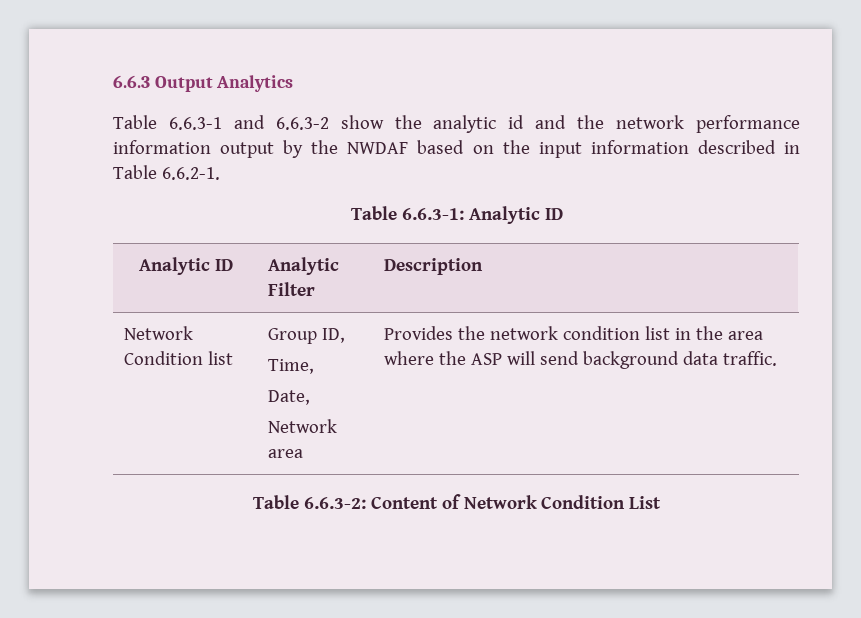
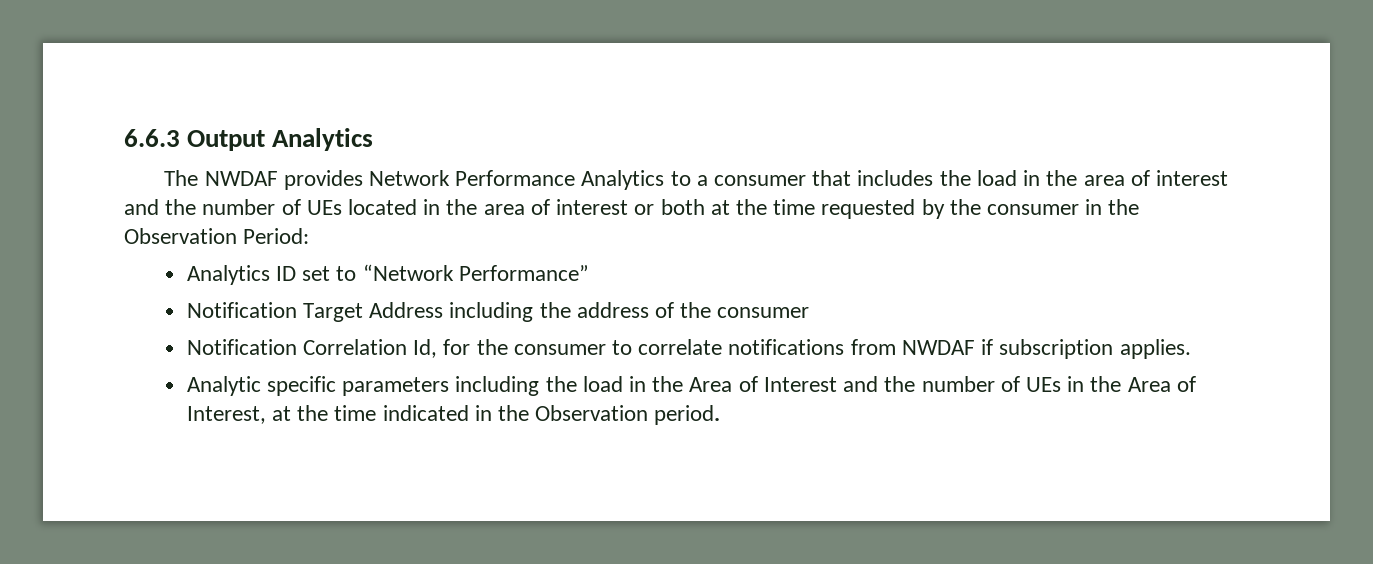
- Table 6.6.3-1 and 6.6.3-2 show the analytic id and the network performance information output by the NWDAF based on the input information described in Table 6.6.2-1.
- Table 6.6.3-1: Analytic ID
- Analytic ID | Analytic Filter | Description
- Network Condition list | Group ID,
- Time,
- Date,
- Network area | Provides the network condition list in the area where the ASP will send background data traffic.
- Table 6.6.3-2: Content of Network Condition List
+ The NWDAF provides Network Performance Analytics to a consumer that includes the load in the area of interest and the number of UEs located in the area of interest or both at the time requested by the consumer in the Observation Period:
+ Analytics ID set to “Network Performance”
+ Notification Target Address including the address of the consumer
+ Notification Correlation Id, for the consumer to correlate notifications from NWDAF if subscription applies.
+ Analytic specific parameters including the load in the Area of Interest and the number of UEs in the Area of Interest, at the time indicated in the Observation period.

